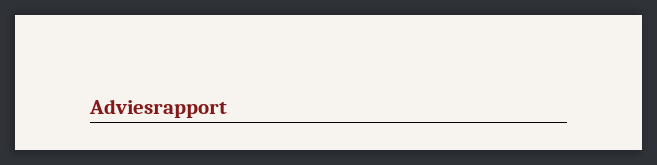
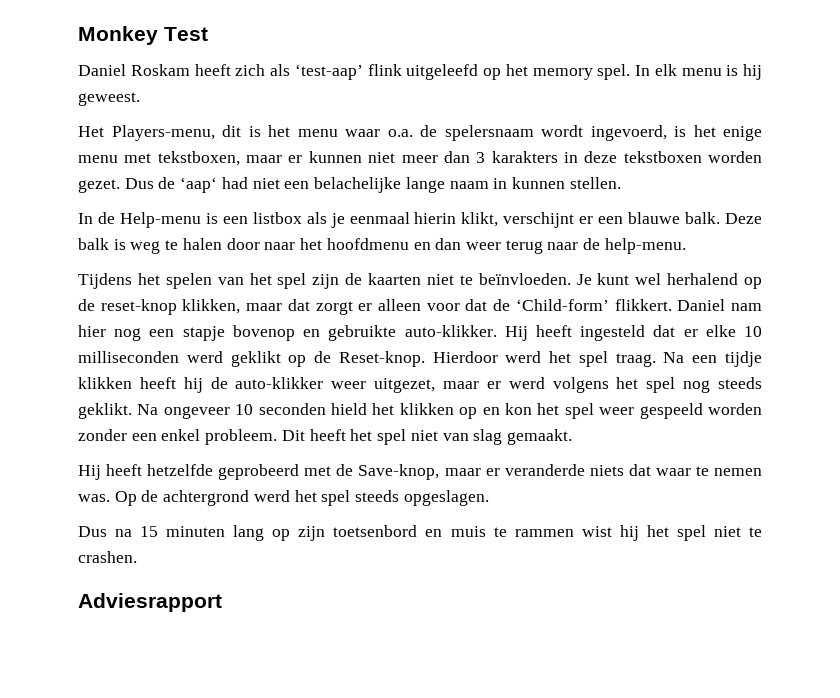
+ Monkey Test
+ Daniel Roskam heeft zich als ‘test-aap’ flink uitgeleefd op het memory spel. In elk menu is hij geweest.
+ Het Players-menu, dit is het menu waar o.a. de spelersnaam wordt ingevoerd, is het enige menu met tekstboxen, maar er kunnen niet meer dan 3 karakters in deze tekstboxen worden gezet. Dus de ‘aap‘ had niet een belachelijke lange naam in kunnen stellen.
+ In de Help-menu is een listbox als je eenmaal hierin klikt, verschijnt er een blauwe balk. Deze balk is weg te halen door naar het hoofdmenu en dan weer terug naar de help-menu.
+ Tijdens het spelen van het spel zijn de kaarten niet te beïnvloeden. Je kunt wel herhalend op de reset-knop klikken, maar dat zorgt er alleen voor dat de ‘Child-form’ flikkert. Daniel nam hier nog een stapje bovenop en gebruikte auto-klikker. Hij heeft ingesteld dat er elke 10 milliseconden werd geklikt op de Reset-knop. Hierdoor werd het spel traag. Na een tijdje klikken heeft hij de auto-klikker weer uitgezet, maar er werd volgens het spel nog steeds geklikt. Na ongeveer 10 seconden hield het klikken op en kon het spel weer gespeeld worden zonder een enkel probleem. Dit heeft het spel niet van slag gemaakt.
+ Hij heeft hetzelfde geprobeerd met de Save-knop, maar er veranderde niets dat waar te nemen was. Op de achtergrond werd het spel steeds opgeslagen.
+ Dus na 15 minuten lang op zijn toetsenbord en muis te rammen wist hij het spel niet te crashen.

